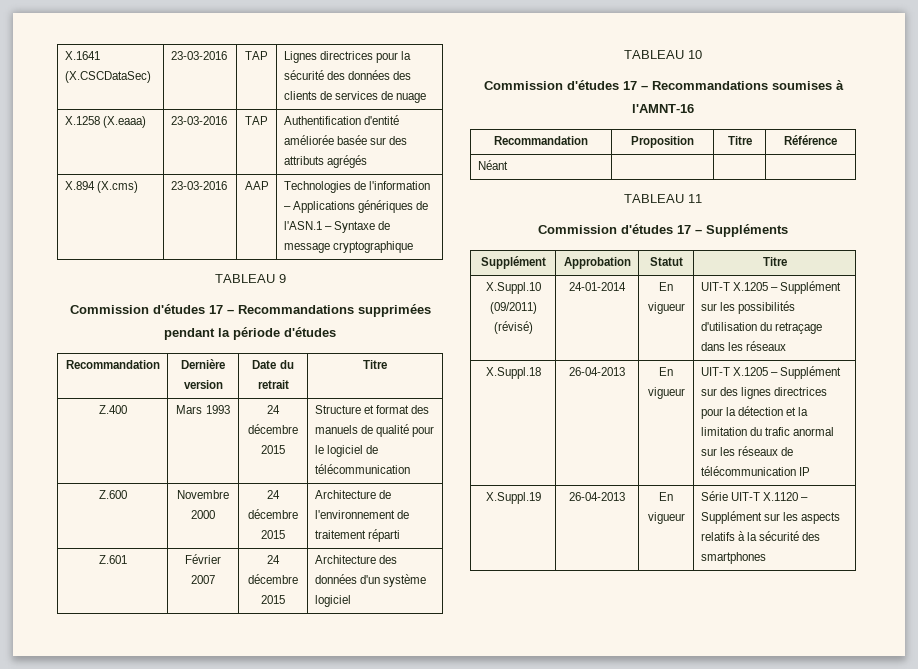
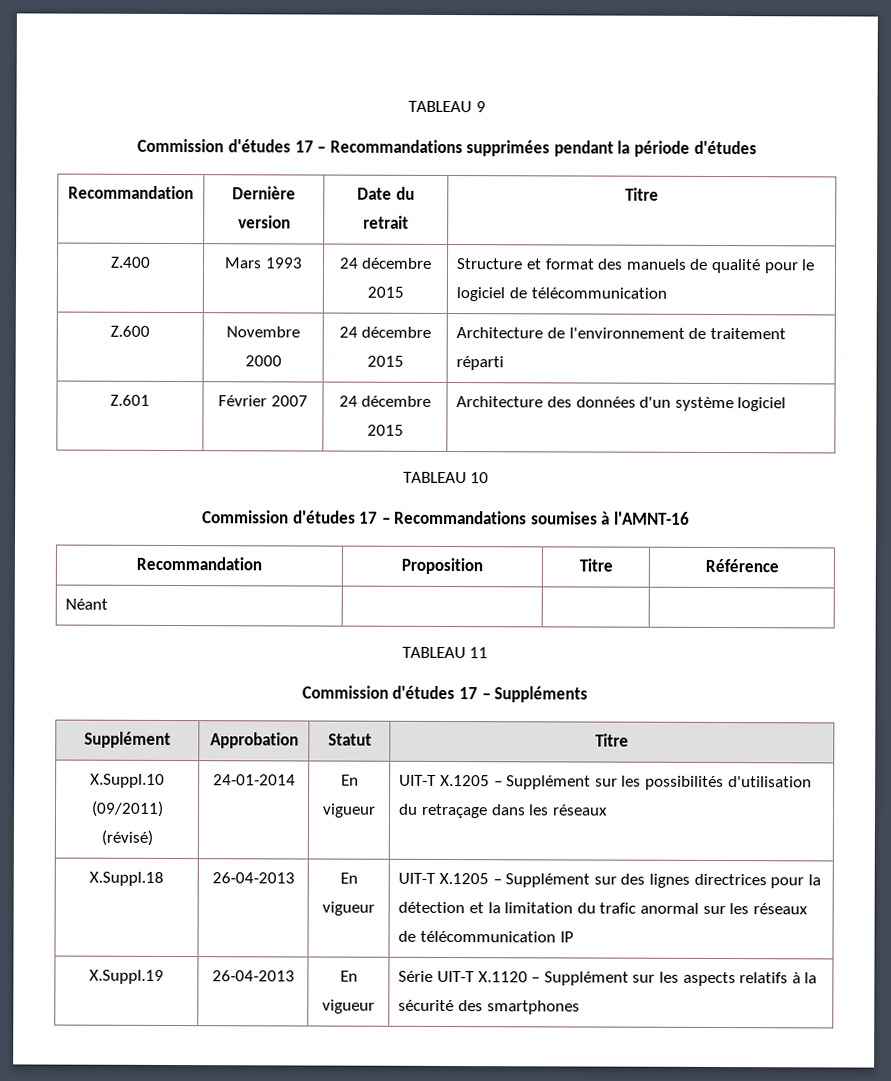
- X.1641 (X.CSCDataSec) | 23-03-2016 | TAP | Lignes directrices pour la sécurité des données des clients de services de nuage
- X.1258 (X.eaaa) | 23-03-2016 | TAP | Authentification d'entité améliorée basée sur des attributs agrégés
- X.894 (X.cms) | 23-03-2016 | AAP | Technologies de l'information – Applications génériques de l'ASN.1 – Syntaxe de message cryptographique

